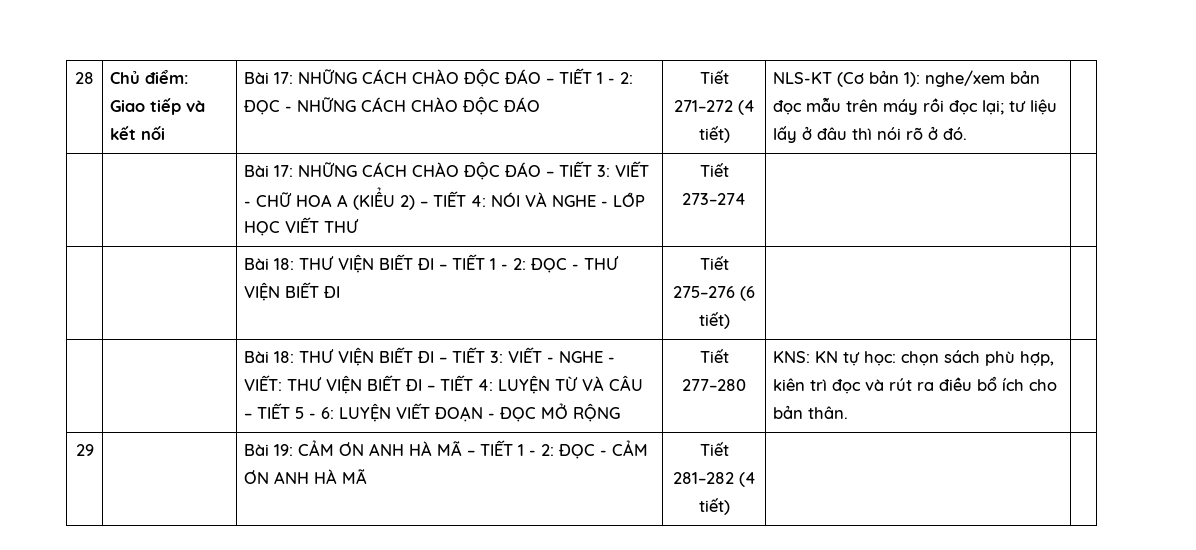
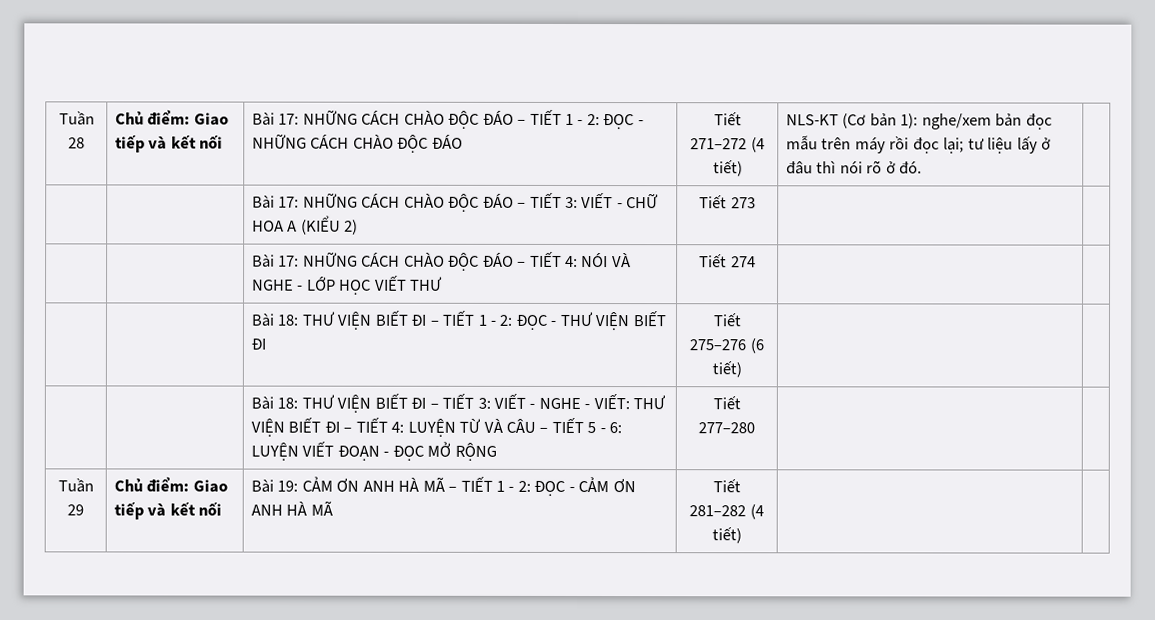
- 28
+ Tuần 28
- | | Bài 17: NHỮNG CÁCH CHÀO ĐỘC ĐÁO – TIẾT 3: VIẾT - CHỮ HOA A (KIỂU 2) – TIẾT 4: NÓI VÀ NGHE - LỚP HỌC VIẾT THƯ | Tiết 273–274 | |
+ | | Bài 17: NHỮNG CÁCH CHÀO ĐỘC ĐÁO – TIẾT 3: VIẾT - CHỮ HOA A (KIỂU 2) | Tiết 273 | |
+ | | Bài 17: NHỮNG CÁCH CHÀO ĐỘC ĐÁO – TIẾT 4: NÓI VÀ NGHE - LỚP HỌC VIẾT THƯ | Tiết 274 | |
- KNS: KN tự học: chọn sách phù hợp, kiên trì đọc và rút ra điều bổ ích cho bản thân. |
- 29 | | Bài 19: CẢM ƠN ANH HÀ MÃ – TIẾT 1 - 2: ĐỌC - CẢM ƠN ANH HÀ MÃ | Tiết 281–282 (4 tiết) | |
+ Tuần 29 | Chủ điểm: Giao tiếp và kết nối | Bài 19: CẢM ƠN ANH HÀ MÃ – TIẾT 1 - 2: ĐỌC - CẢM ƠN ANH HÀ MÃ | Tiết 281–282 (4 tiết) | |

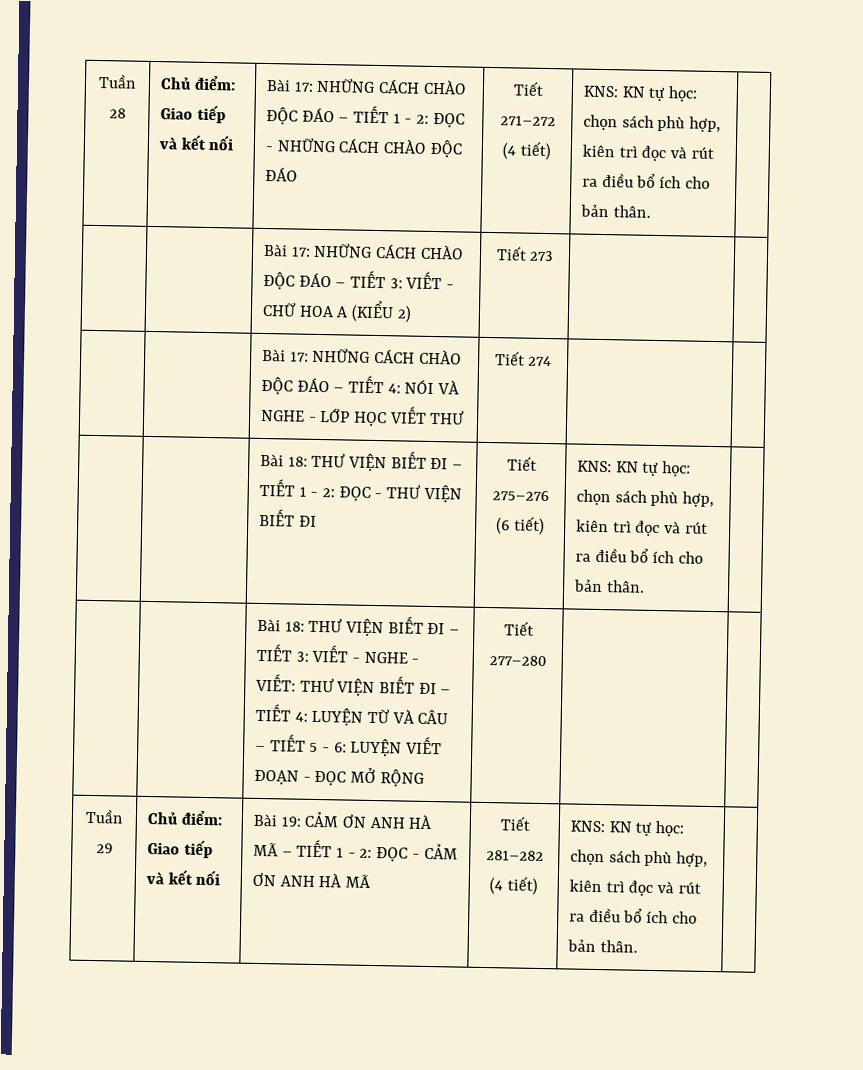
- Tiết 271–272 (4 tiết) | NLS-KT (Cơ bản 1): nghe/xem bản đọc mẫu trên máy rồi đọc lại; tư liệu lấy ở đâu thì nói rõ ở đó.
+ Tiết 271–272 (4 tiết) | KNS: KN tự học: chọn sách phù hợp, kiên trì đọc và rút ra điều bổ ích cho bản thân.
- Tiết 275–276 (6 tiết)
+ Tiết 275–276 (6 tiết) | KNS: KN tự học: chọn sách phù hợp, kiên trì đọc và rút ra điều bổ ích cho bản thân.
- Tiết 281–282 (4 tiết)
+ Tiết 281–282 (4 tiết) | KNS: KN tự học: chọn sách phù hợp, kiên trì đọc và rút ra điều bổ ích cho bản thân.

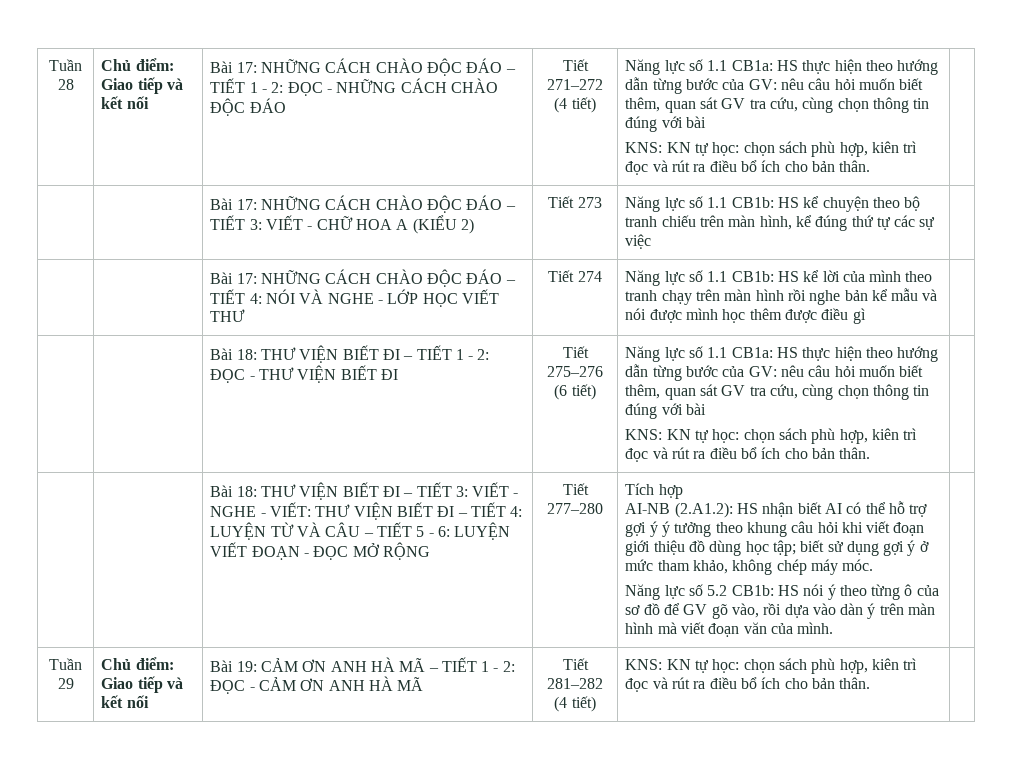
- Tiết 271–272 (4 tiết)
+ Tiết 271–272 (4 tiết) | Năng lực số 1.1 CB1a: HS thực hiện theo hướng dẫn từng bước của GV: nêu câu hỏi muốn biết thêm, quan sát GV tra cứu, cùng chọn thông tin đúng với bài
+ Năng lực số 1.1 CB1b: HS kể chuyện theo bộ tranh chiếu trên màn hình, kể đúng thứ tự các sự việc
+ Năng lực số 1.1 CB1b: HS kể lời của mình theo tranh chạy trên màn hình rồi nghe bản kể mẫu và nói được mình học thêm được điều gì
- Tiết 275–276 (6 tiết)
+ Tiết 275–276 (6 tiết) | Năng lực số 1.1 CB1a: HS thực hiện theo hướng dẫn từng bước của GV: nêu câu hỏi muốn biết thêm, quan sát GV tra cứu, cùng chọn thông tin đúng với bài
+ Tích hợp
+ AI-NB (2.A1.2): HS nhận biết AI có thể hỗ trợ gợi ý ý tưởng theo khung câu hỏi khi viết đoạn giới thiệu đồ dùng học tập; biết sử dụng gợi ý ở mức tham khảo, không chép máy móc.
+ Năng lực số 5.2 CB1b: HS nói ý theo từng ô của sơ đồ để GV gõ vào, rồi dựa vào dàn ý trên màn hình mà viết đoạn văn của mình.

